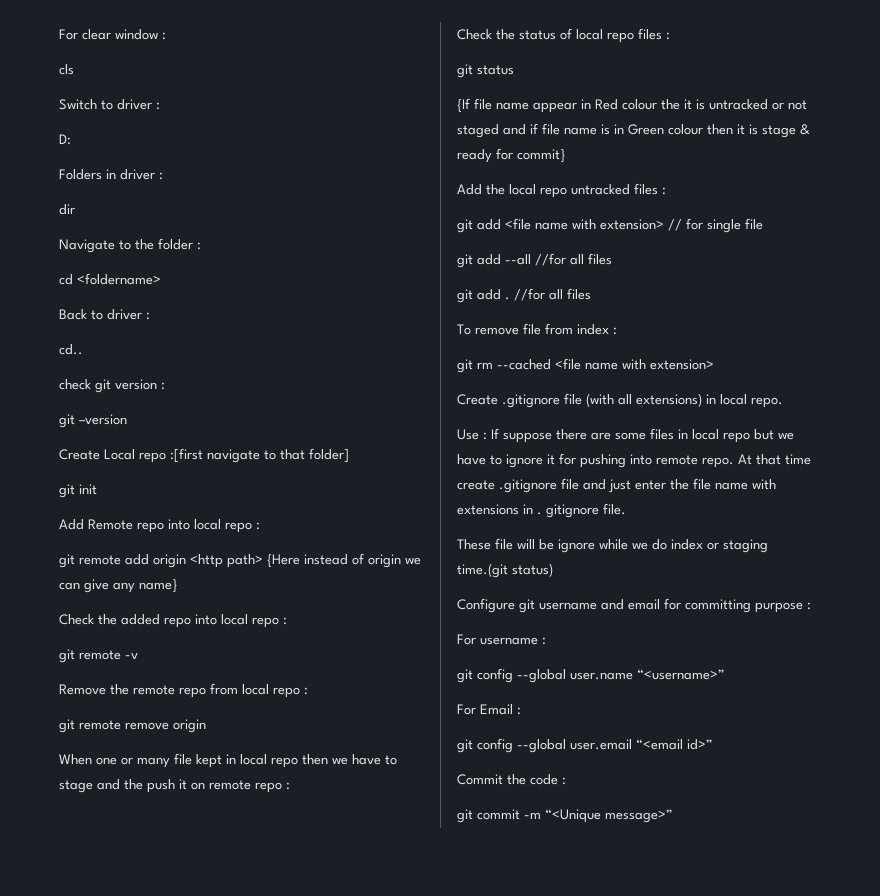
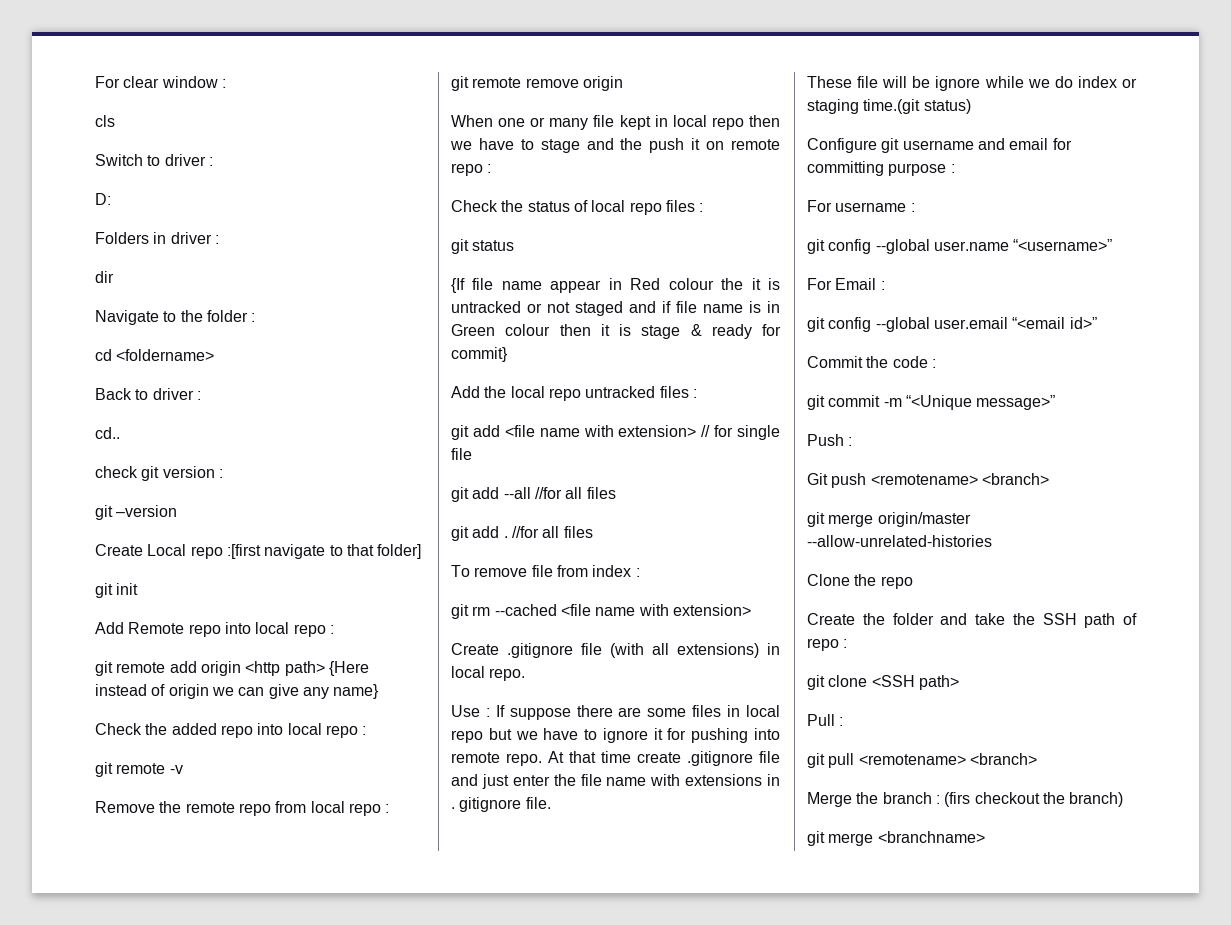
+ Push :
+ Git push <remotename> <branch>
+ git merge origin/master --allow-unrelated-histories
+ Clone the repo
+ Create the folder and take the SSH path of repo :
+ git clone <SSH path>
+ Pull :
+ git pull <remotename> <branch>
+ Merge the branch : (firs checkout the branch)
+ git merge <branchname>

